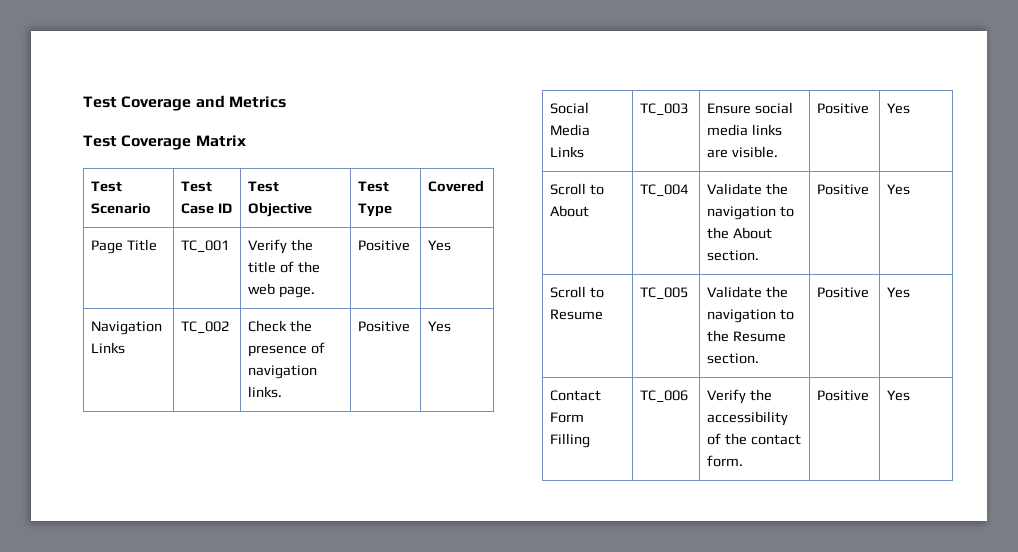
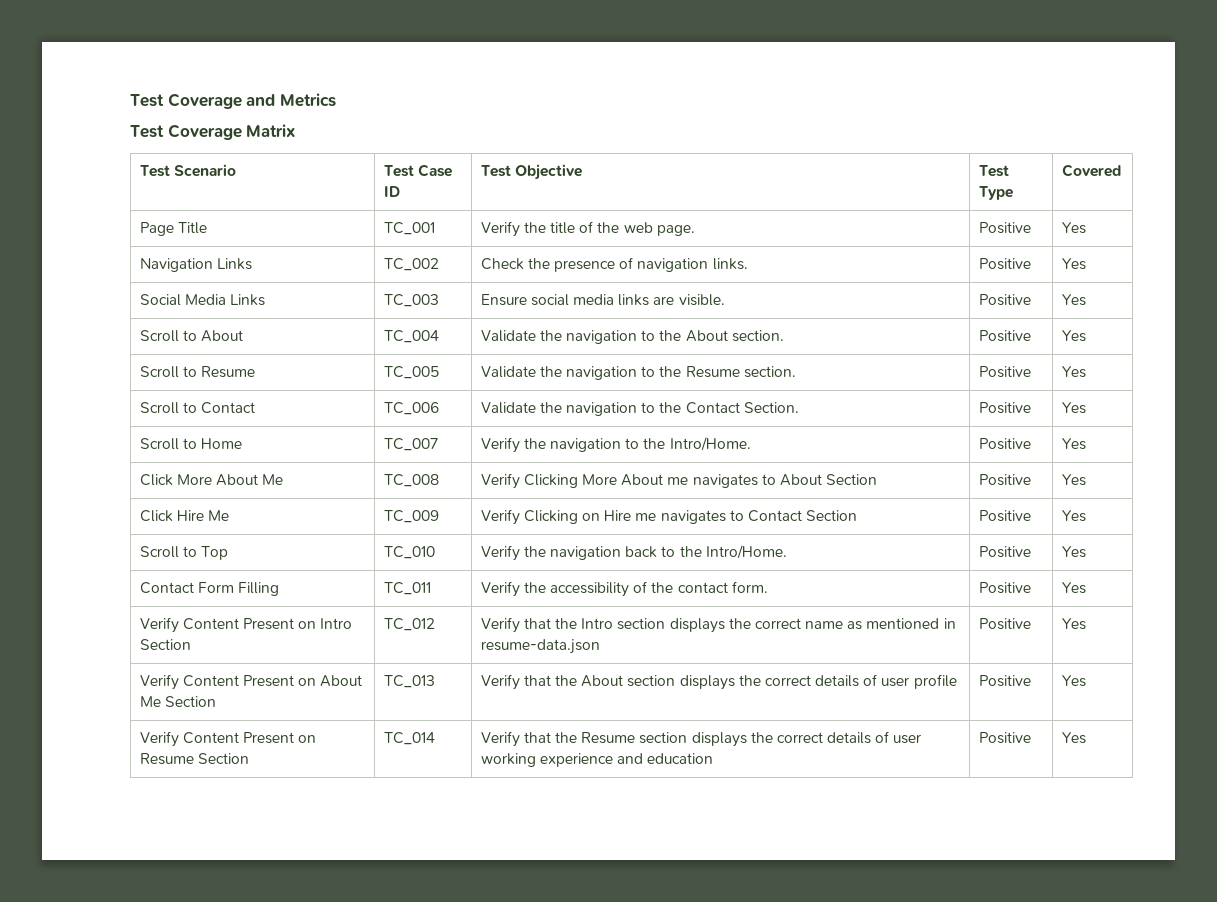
+ Scroll to Contact | TC_006 | Validate the navigation to the Contact Section. | Positive | Yes
+ Scroll to Home | TC_007 | Verify the navigation to the Intro/Home. | Positive | Yes
+ Click More About Me | TC_008 | Verify Clicking More About me navigates to About Section | Positive | Yes
+ Click Hire Me | TC_009 | Verify Clicking on Hire me navigates to Contact Section | Positive | Yes
+ Scroll to Top | TC_010 | Verify the navigation back to the Intro/Home. | Positive | Yes
- Contact Form Filling | TC_006 | Verify the accessibility of the contact form. | Positive | Yes
+ Contact Form Filling | TC_011 | Verify the accessibility of the contact form. | Positive | Yes
+ Verify Content Present on Intro Section | TC_012 | Verify that the Intro section displays the correct name as mentioned in resume-data.json | Positive | Yes
+ Verify Content Present on About Me Section | TC_013 | Verify that the About section displays the correct details of user profile | Positive | Yes
+ Verify Content Present on Resume Section | TC_014 | Verify that the Resume section displays the correct details of user working experience and education | Positive | Yes

